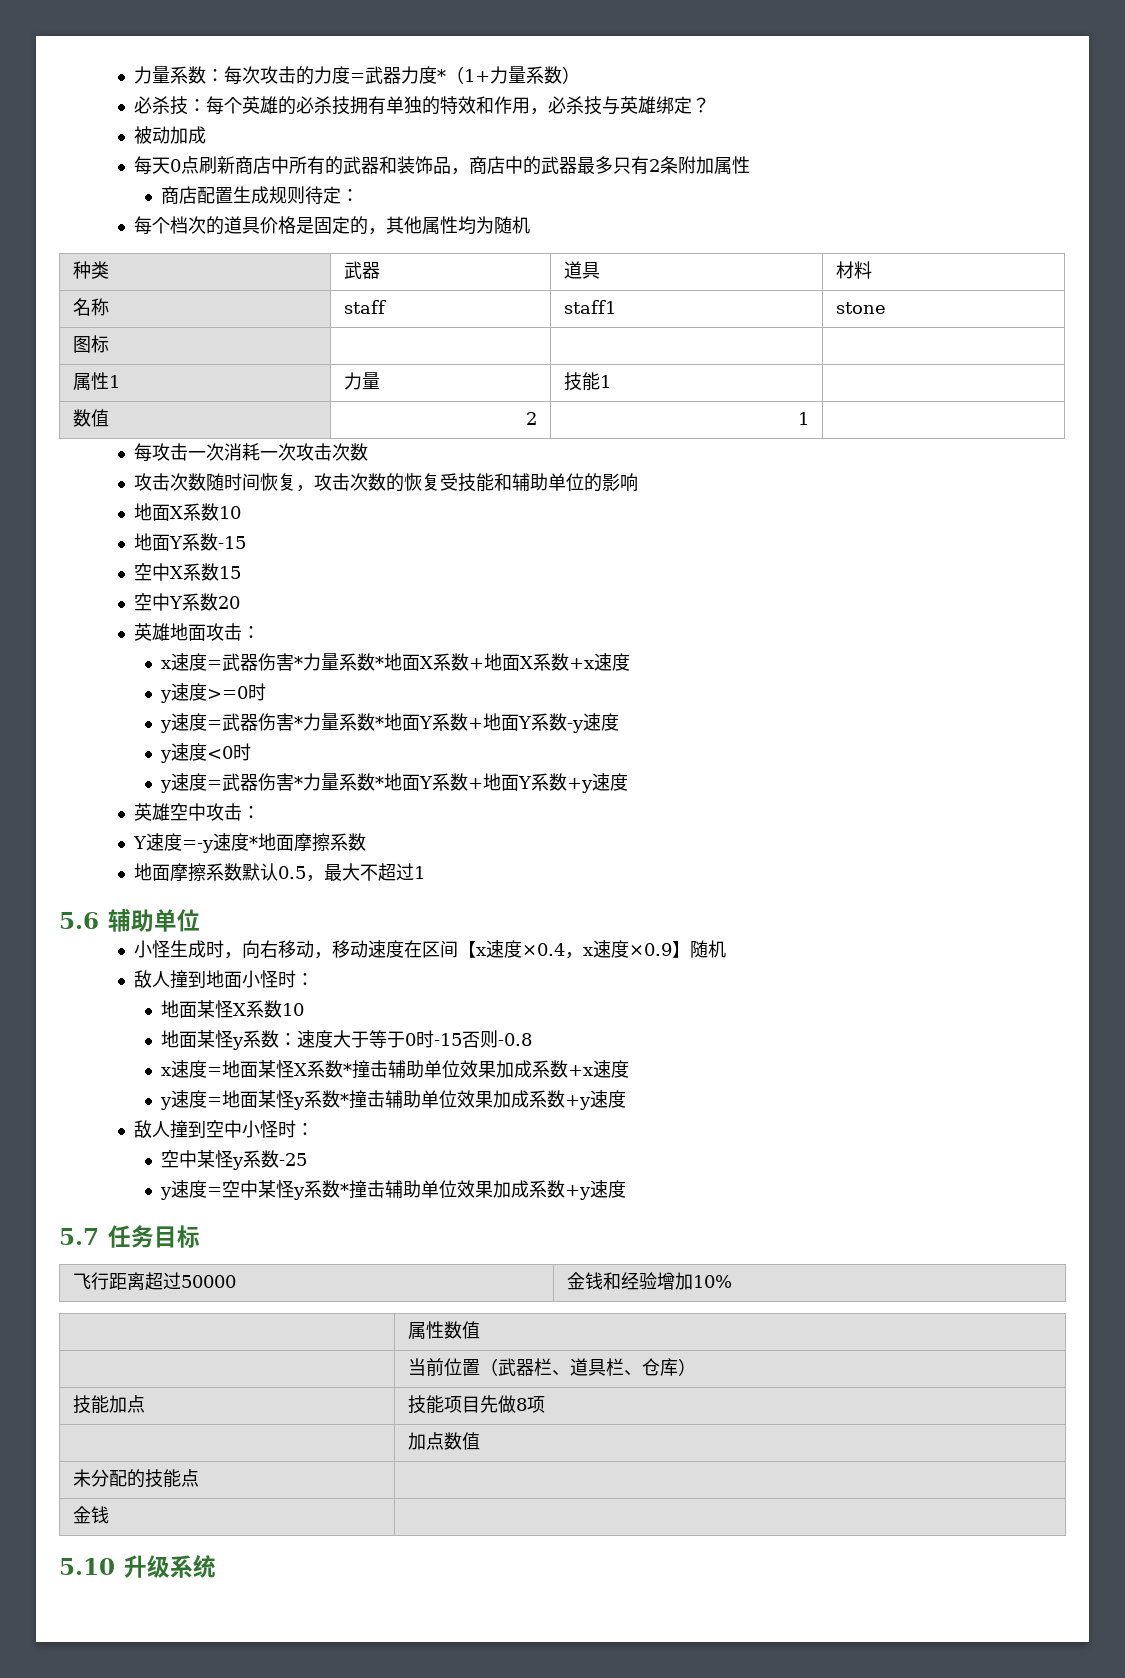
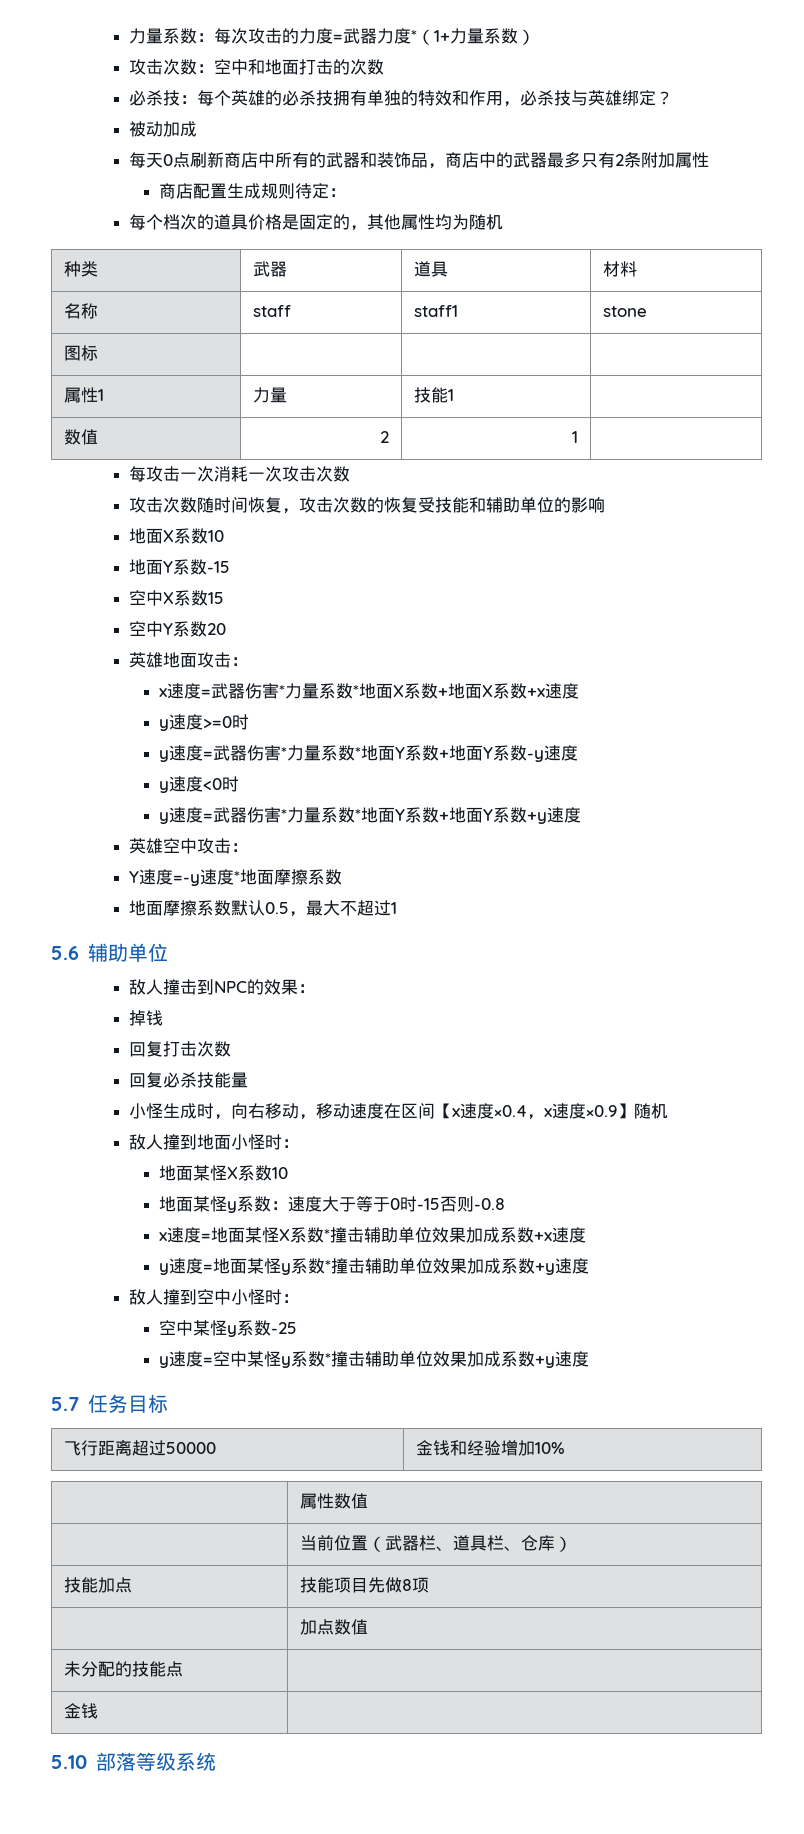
+ 攻击次数：空中和地面打击的次数
+ 敌人撞击到NPC的效果：
+ 掉钱
+ 回复打击次数
+ 回复必杀技能量
- 5.10升级系统
+ 5.10部落等级系统

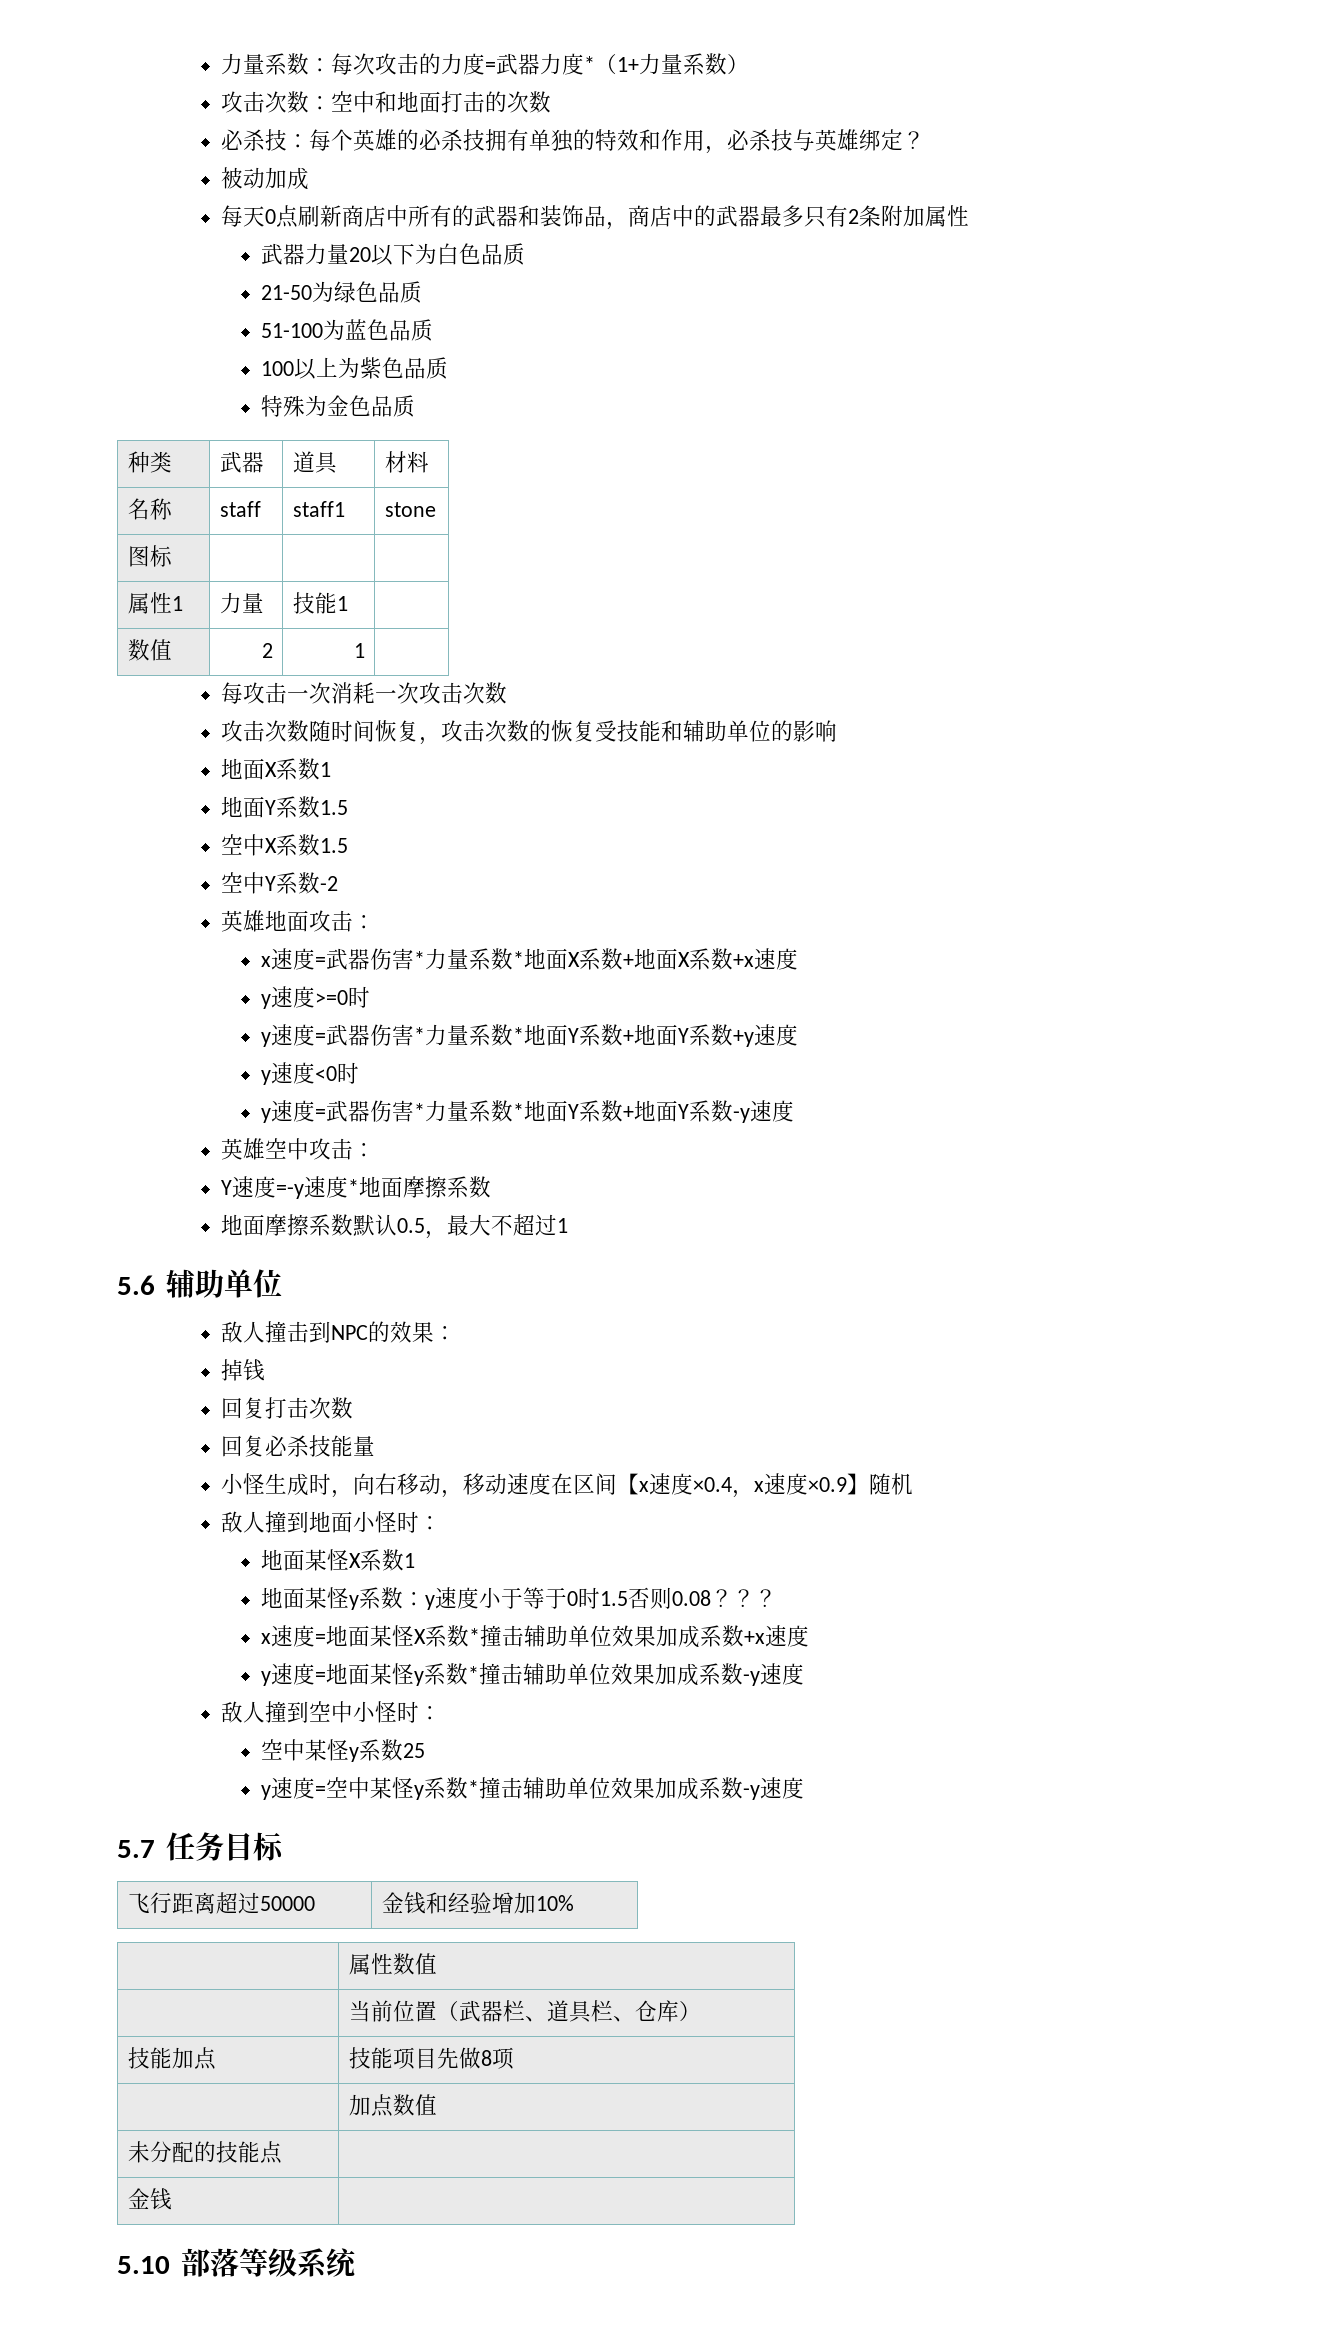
- 商店配置生成规则待定：
- 每个档次的道具价格是固定的，其他属性均为随机
+ 武器力量20以下为白色品质
+ 21-50为绿色品质
+ 51-100为蓝色品质
+ 100以上为紫色品质
+ 特殊为金色品质
- 地面X系数10
- 地面Y系数-15
+ 地面X系数1
+ 地面Y系数1.5
- 空中X系数15
+ 空中X系数1.5
- 空中Y系数20
+ 空中Y系数-2
- y速度=武器伤害*力量系数*地面Y系数+地面Y系数-y速度
+ y速度=武器伤害*力量系数*地面Y系数+地面Y系数+y速度
- y速度=武器伤害*力量系数*地面Y系数+地面Y系数+y速度
+ y速度=武器伤害*力量系数*地面Y系数+地面Y系数-y速度
- 地面某怪X系数10
+ 地面某怪X系数1
- 地面某怪y系数：速度大于等于0时-15否则-0.8
+ 地面某怪y系数：y速度小于等于0时1.5否则0.08？？？
- y速度=地面某怪y系数*撞击辅助单位效果加成系数+y速度
+ y速度=地面某怪y系数*撞击辅助单位效果加成系数-y速度
- 空中某怪y系数-25
+ 空中某怪y系数25
- y速度=空中某怪y系数*撞击辅助单位效果加成系数+y速度
+ y速度=空中某怪y系数*撞击辅助单位效果加成系数-y速度

